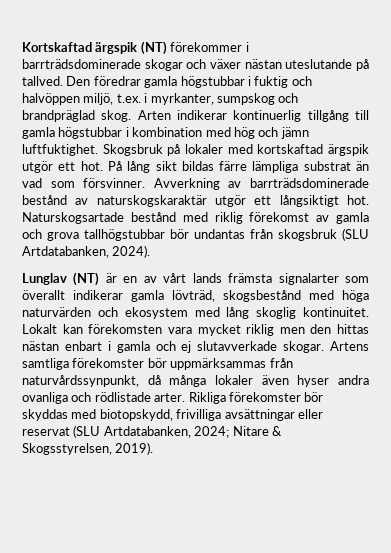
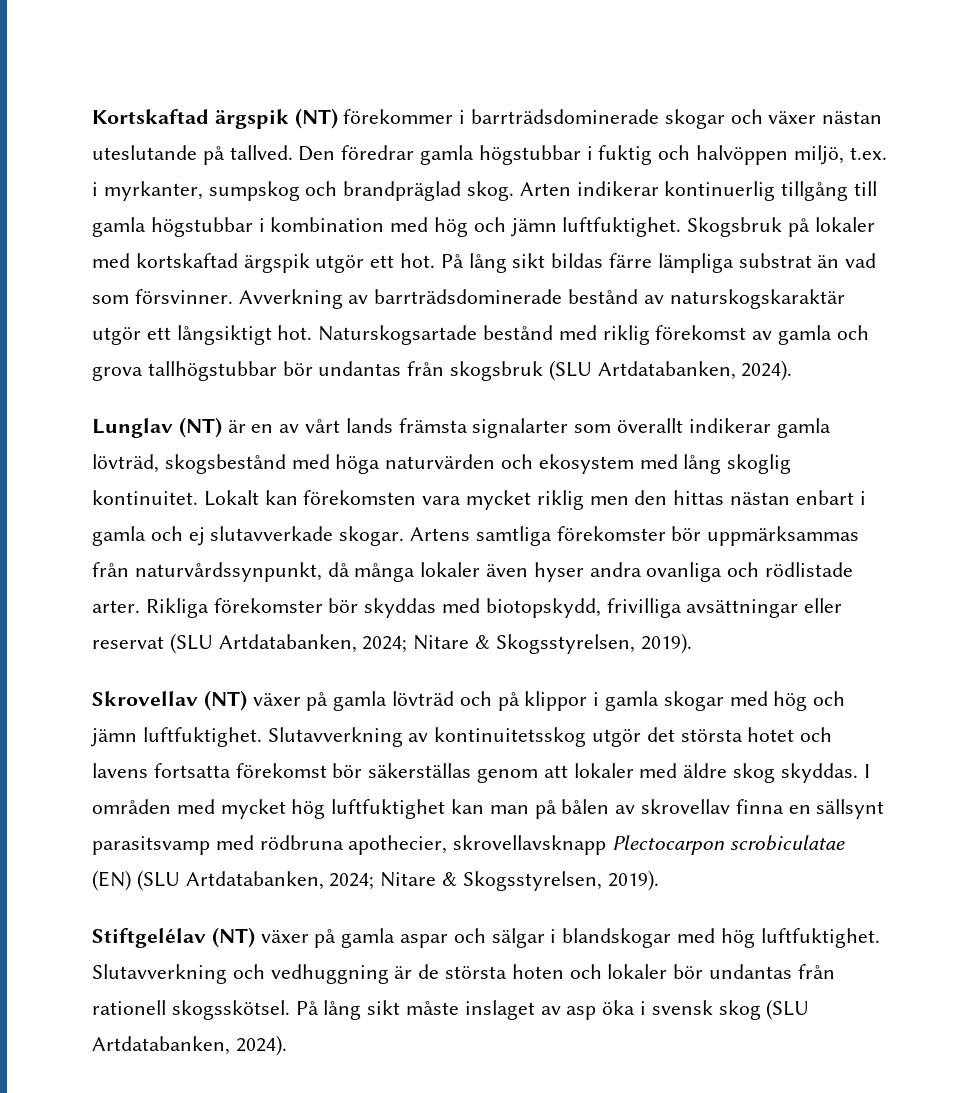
+ Skrovellav (NT) växer på gamla lövträd och på klippor i gamla skogar med hög och jämn luftfuktighet. Slutavverkning av kontinuitetsskog utgör det största hotet och lavens fortsatta förekomst bör säkerställas genom att lokaler med äldre skog skyddas. I områden med mycket hög luftfuktighet kan man på bålen av skrovellav finna en sällsynt parasitsvamp med rödbruna apothecier, skrovellavsknapp Plectocarpon scrobiculatae (EN) (SLU Artdatabanken, 2024; Nitare & Skogsstyrelsen, 2019).
+ Stiftgelélav (NT) växer på gamla aspar och sälgar i blandskogar med hög luftfuktighet. Slutavverkning och vedhuggning är de största hoten och lokaler bör undantas från rationell skogsskötsel. På lång sikt måste inslaget av asp öka i svensk skog (SLU Artdatabanken, 2024).

